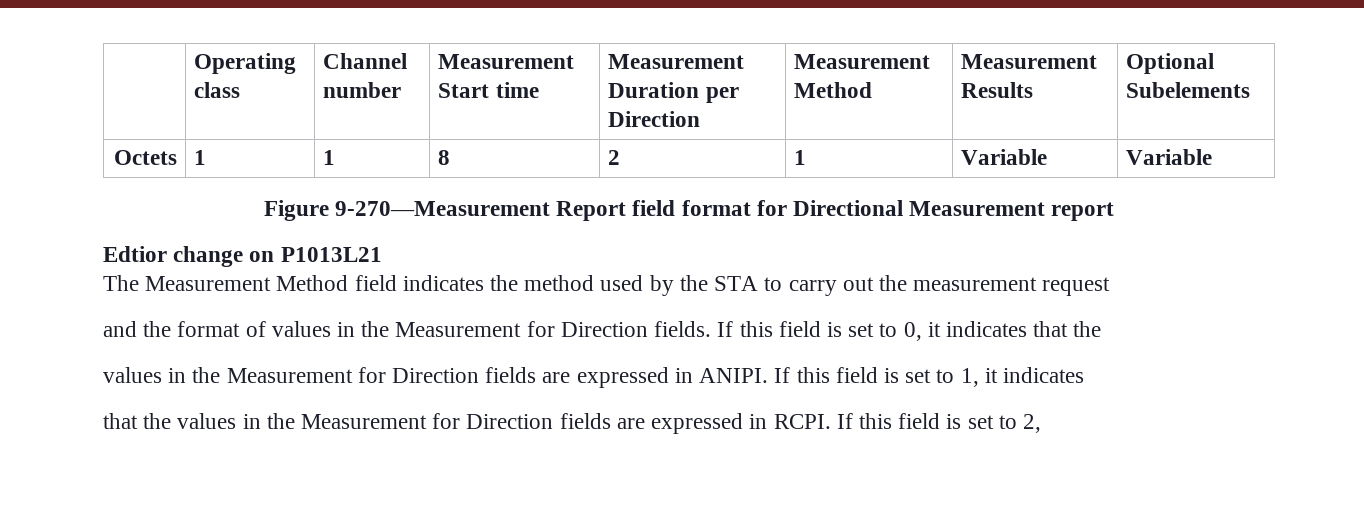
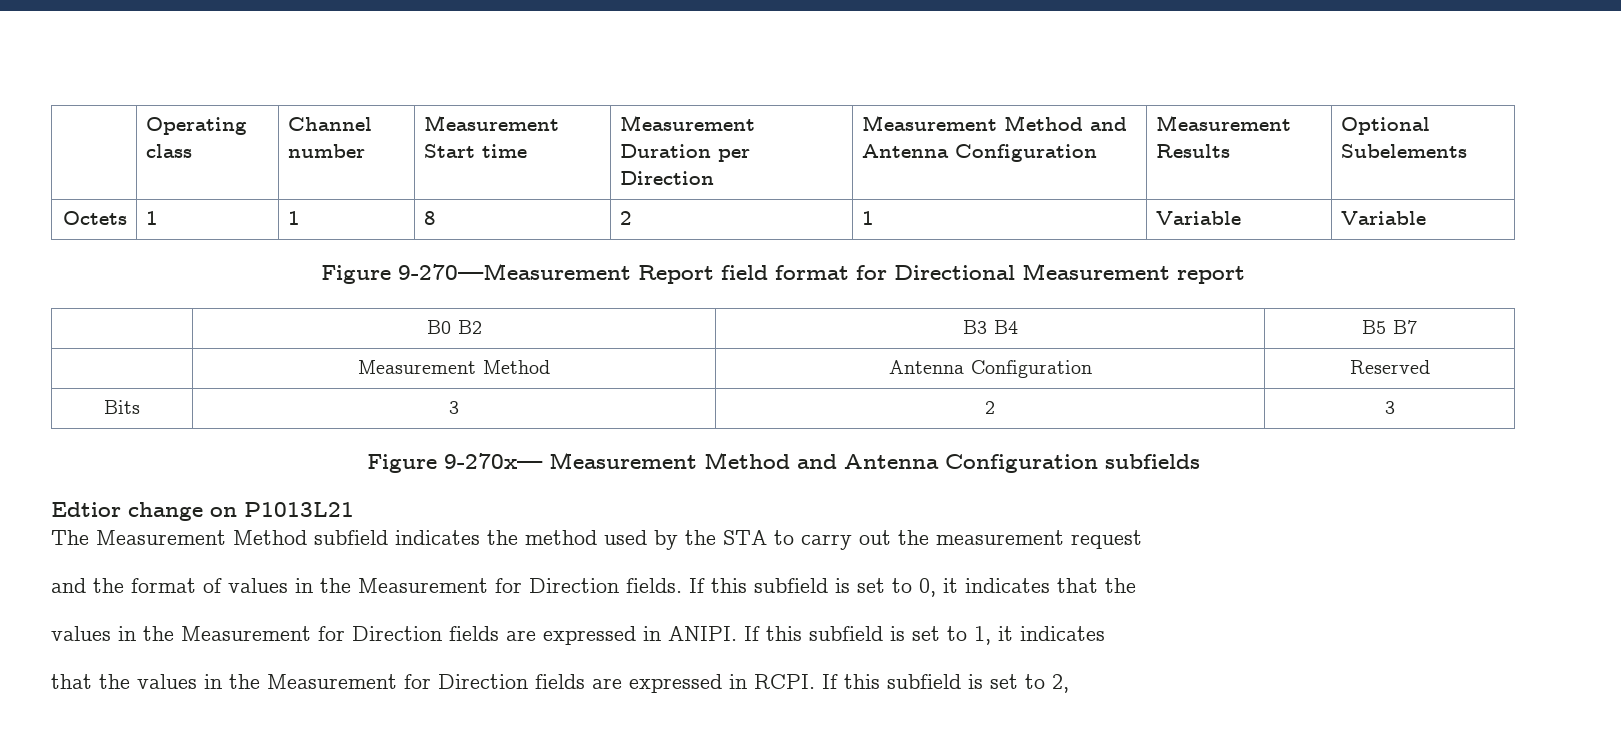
- | Operating class | Channel number | Measurement Start time | Measurement Duration per Direction | Measurement Method | Measurement Results | Optional Subelements
+ | Operating class | Channel number | Measurement Start time | Measurement Duration per Direction | Measurement Method and Antenna Configuration | Measurement Results | Optional Subelements
+ | B0 B2 | B3 B4 | B5 B7
+ | Measurement Method | Antenna Configuration | Reserved
+ Bits | 3 | 2 | 3
+ Figure 9-270x— Measurement Method and Antenna Configuration subfields
- The Measurement Method field indicates the method used by the STA to carry out the measurement request
+ The Measurement Method subfield indicates the method used by the STA to carry out the measurement request
- If this field is set to 0, it indicates that the
+ If this subfield is set to 0, it indicates that the
- If this field is set to 1, it indicates
+ If this subfield is set to 1, it indicates
- If this field is set to 2,
+ If this subfield is set to 2,

